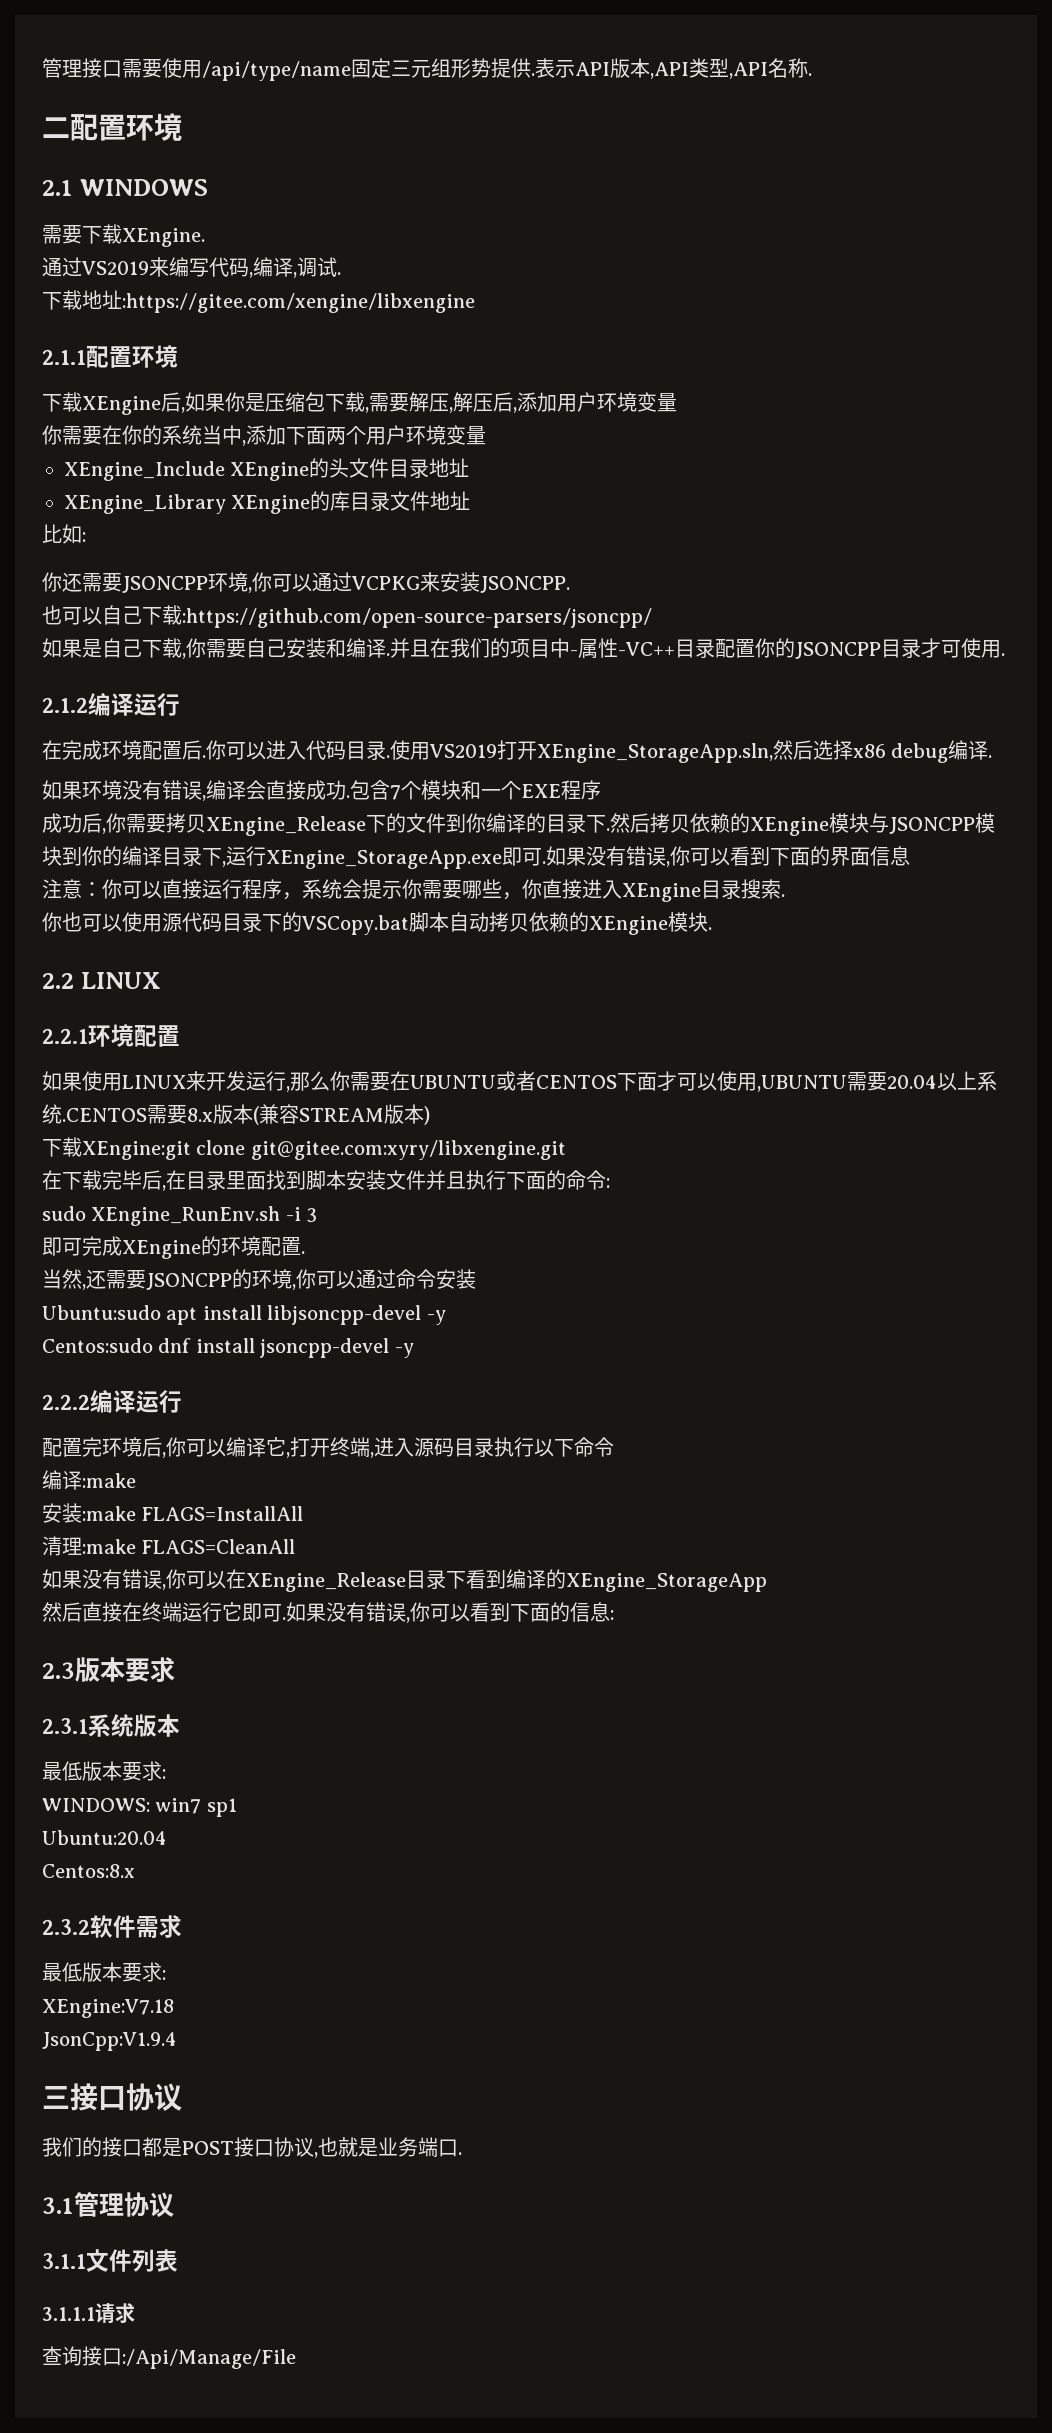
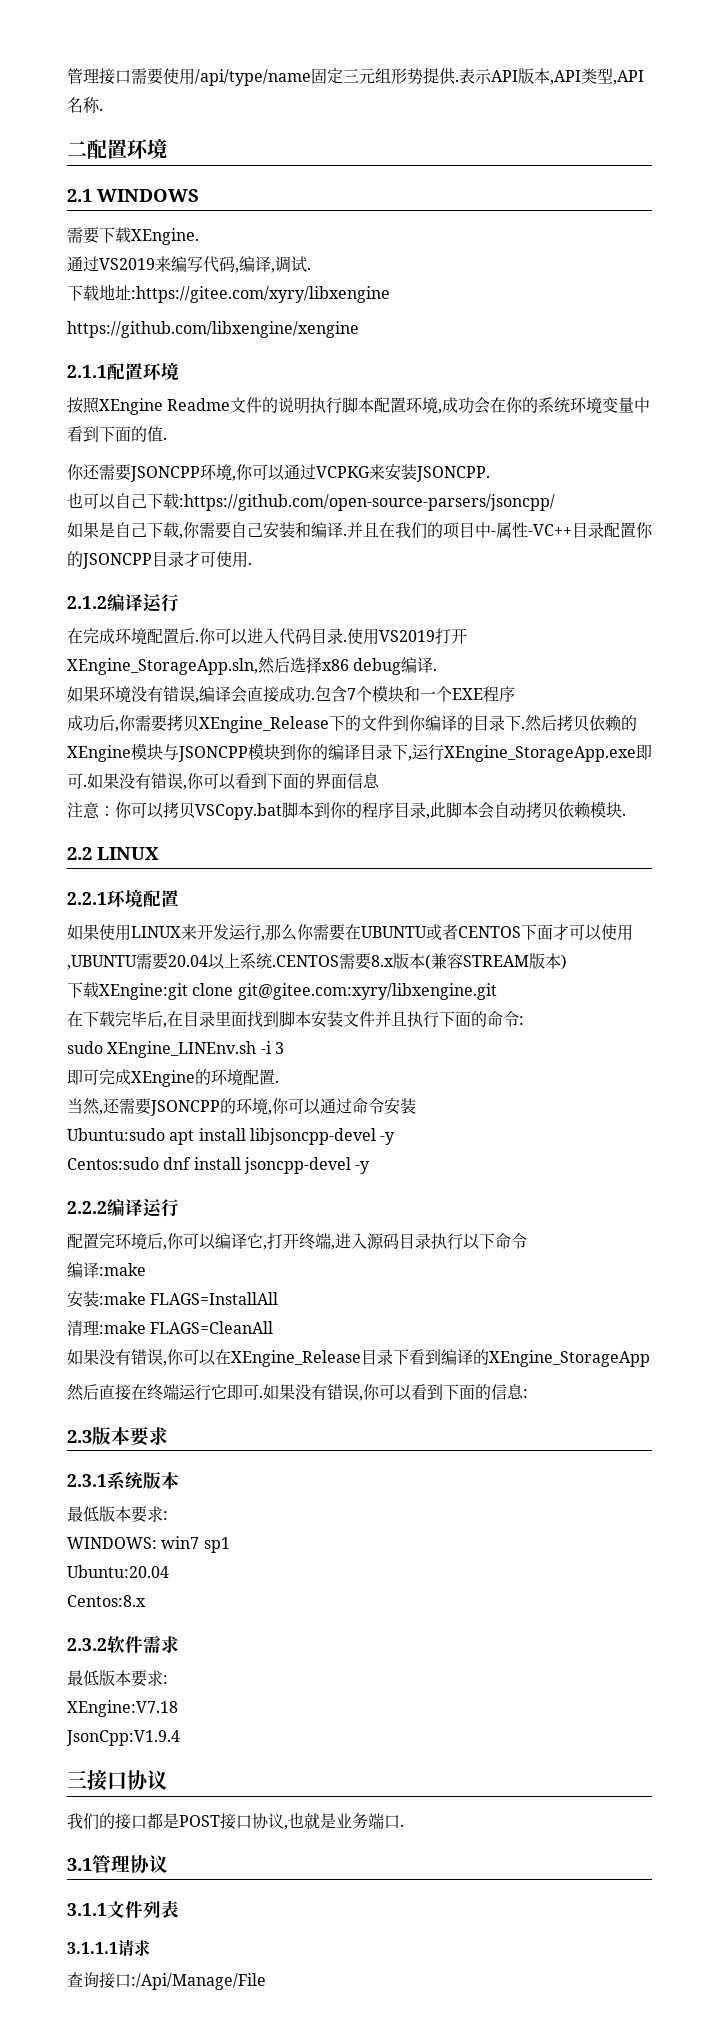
- 下载地址:https://gitee.com/xengine/libxengine
+ 下载地址:https://gitee.com/xyry/libxengine
+ https://github.com/libxengine/xengine
- 下载XEngine后,如果你是压缩包下载,需要解压,解压后,添加用户环境变量
- 你需要在你的系统当中,添加下面两个用户环境变量
- XEngine_Include XEngine的头文件目录地址
- XEngine_Library XEngine的库目录文件地址
- 比如:
+ 按照XEngine Readme文件的说明执行脚本配置环境,成功会在你的系统环境变量中看到下面的值.
- 注意：你可以直接运行程序，系统会提示你需要哪些，你直接进入XEngine目录搜索.
- 你也可以使用源代码目录下的VSCopy.bat脚本自动拷贝依赖的XEngine模块.
+ 注意：你可以拷贝VSCopy.bat脚本到你的程序目录,此脚本会自动拷贝依赖模块.
- sudo XEngine_RunEnv.sh -i 3
+ sudo XEngine_LINEnv.sh -i 3

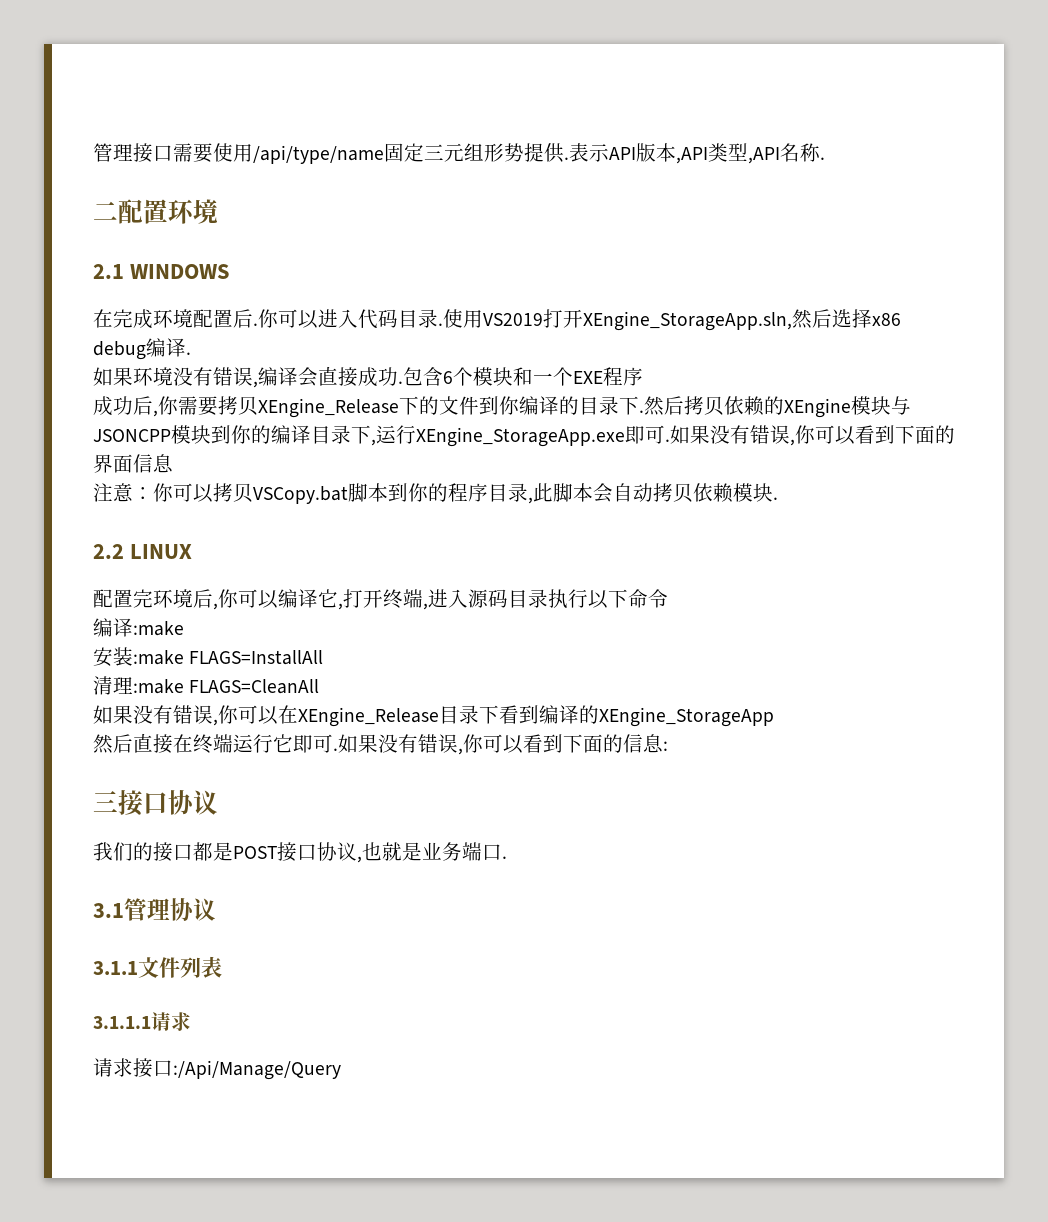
- 需要下载XEngine.
- 通过VS2019来编写代码,编译,调试.
- 下载地址:https://gitee.com/xyry/libxengine
- https://github.com/libxengine/xengine
- 2.1.1配置环境
- 按照XEngine Readme文件的说明执行脚本配置环境,成功会在你的系统环境变量中看到下面的值.
- 你还需要JSONCPP环境,你可以通过VCPKG来安装JSONCPP.
- 也可以自己下载:https://github.com/open-source-parsers/jsoncpp/
- 如果是自己下载,你需要自己安装和编译.并且在我们的项目中-属性-VC++目录配置你的JSONCPP目录才可使用.
- 2.1.2编译运行
- 包含7个模块和一个EXE程序
+ 包含6个模块和一个EXE程序
- 2.2.1环境配置
- 如果使用LINUX来开发运行,那么你需要在UBUNTU或者CENTOS下面才可以使用,UBUNTU需要20.04以上系统.CENTOS需要8.x版本(兼容STREAM版本)
- 下载XEngine:git clone git@gitee.com:xyry/libxengine.git
- 在下载完毕后,在目录里面找到脚本安装文件并且执行下面的命令:
- sudo XEngine_LINEnv.sh -i 3
- 即可完成XEngine的环境配置.
- 当然,还需要JSONCPP的环境,你可以通过命令安装
- Ubuntu:sudo apt install libjsoncpp-devel -y
- Centos:sudo dnf install jsoncpp-devel -y
- 2.2.2编译运行
- 2.3版本要求
- 2.3.1系统版本
- 最低版本要求:
- WINDOWS: win7 sp1
- Ubuntu:20.04
- Centos:8.x
- 2.3.2软件需求
- 最低版本要求:
- XEngine:V7.18
- JsonCpp:V1.9.4
- 查询接口:/Api/Manage/File
+ 请求接口:/Api/Manage/Query

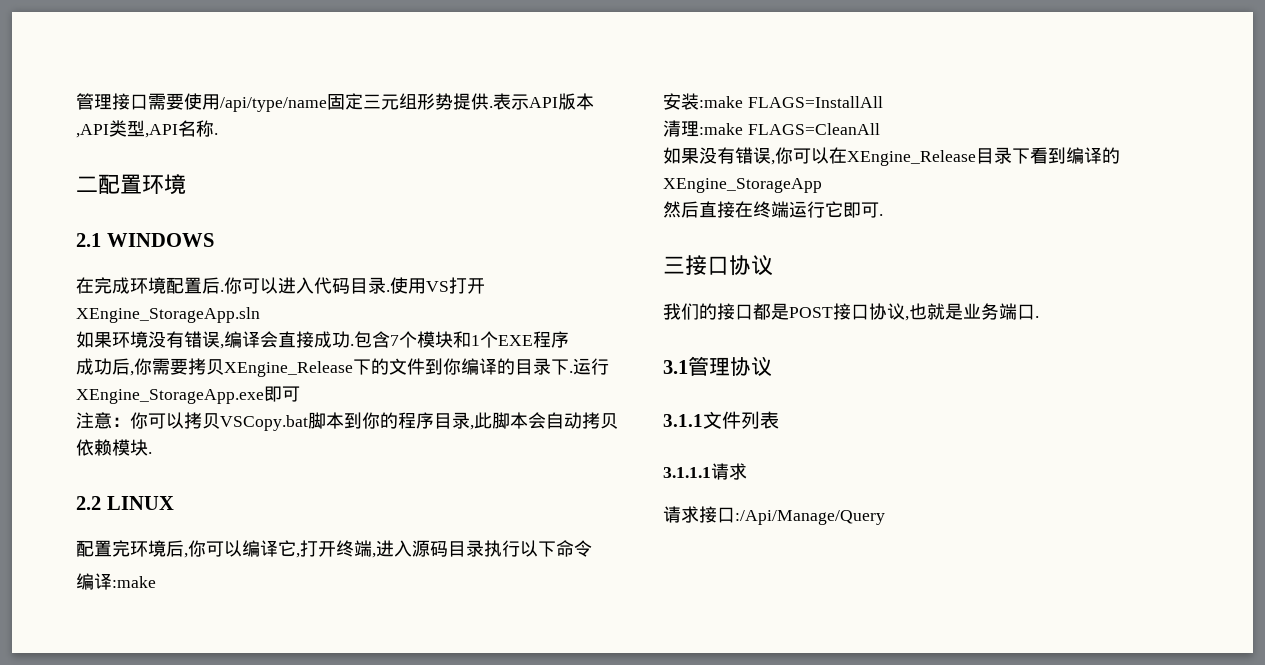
- 使用VS2019打开XEngine_StorageApp.sln,然后选择x86 debug编译.
+ 使用VS打开XEngine_StorageApp.sln
- 包含6个模块和一个EXE程序
+ 包含7个模块和1个EXE程序
- 然后拷贝依赖的XEngine模块与JSONCPP模块到你的编译目录下,运行XEngine_StorageApp.exe即可.如果没有错误,你可以看到下面的界面信息
+ 运行XEngine_StorageApp.exe即可
- 如果没有错误,你可以看到下面的信息:

